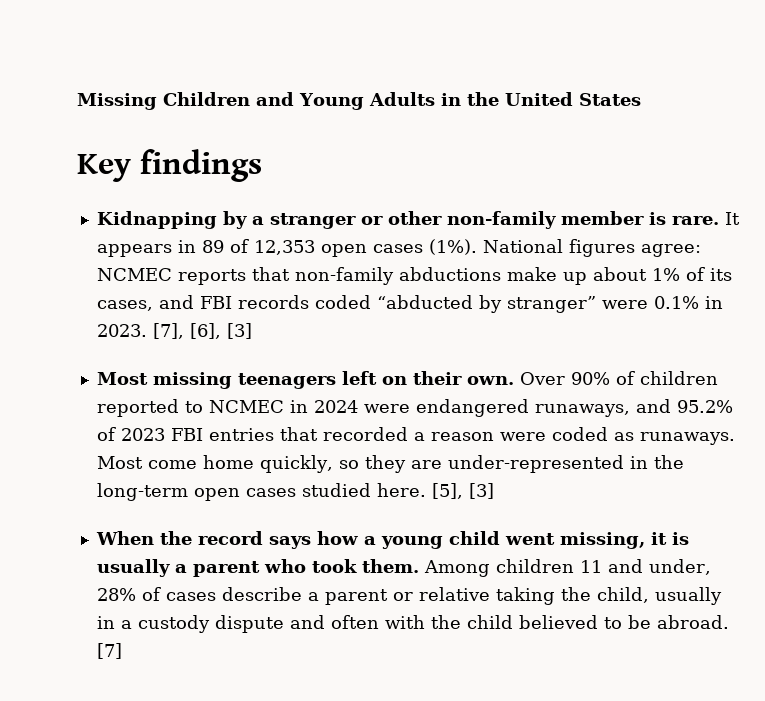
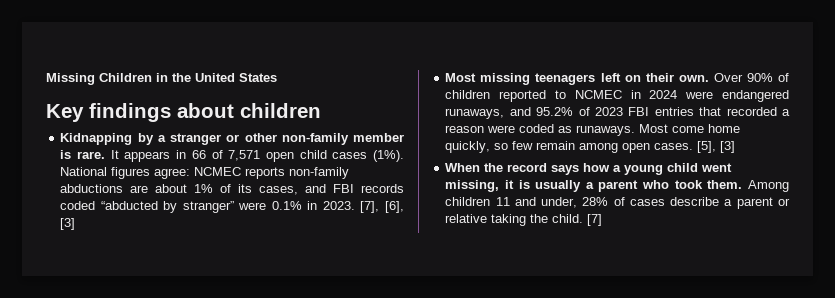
- Missing Children and Young Adults in the United States
+ Missing Children in the United States
- Key findings
+ Key findings about children
- It appears in 89 of 12,353 open cases (1%).
+ It appears in 66 of 7,571 open child cases (1%).
- National figures agree: NCMEC reports that non-family abductions make up about 1% of its cases, and FBI records coded “abducted by stranger” were 0.1% in 2023.
+ National figures agree: NCMEC reports non-family abductions are about 1% of its cases, and FBI records coded “abducted by stranger” were 0.1% in 2023.
- Most come home quickly, so they are under-represented in the long-term open cases studied here.
+ Most come home quickly, so few remain among open cases.
- Among children 11 and under, 28% of cases describe a parent or relative taking the child, usually in a custody dispute and often with the child believed to be abroad.
+ Among children 11 and under, 28% of cases describe a parent or relative taking the child.

